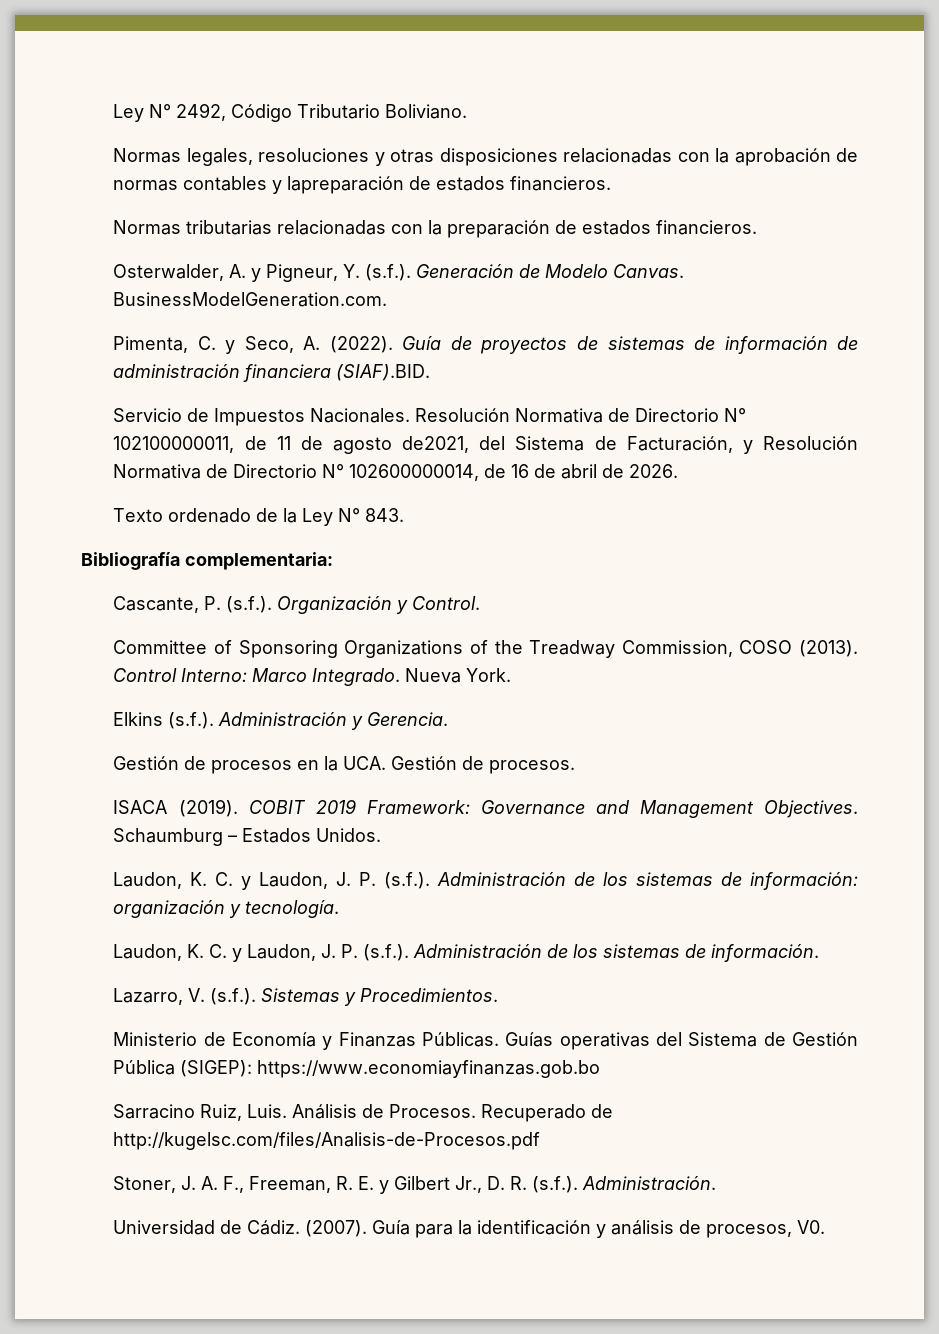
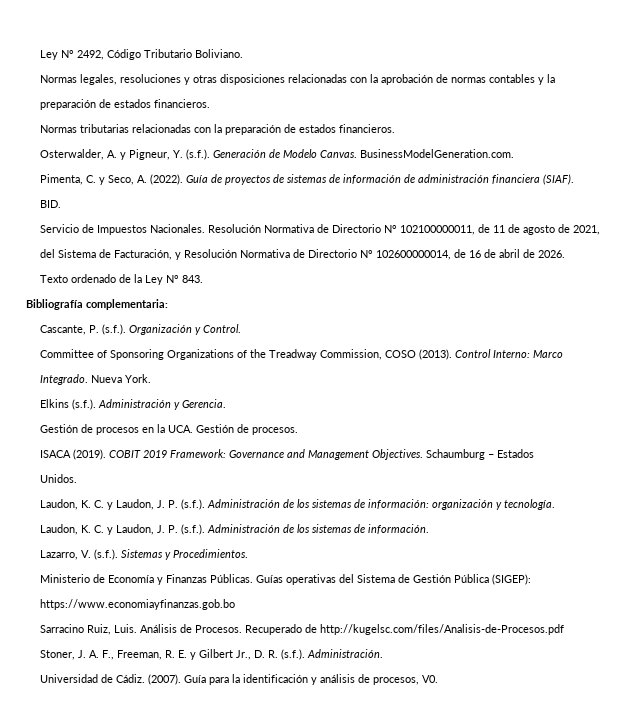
- Normas legales, resoluciones y otras disposiciones relacionadas con la aprobación de normas contables y lapreparación de estados financieros.
+ Normas legales, resoluciones y otras disposiciones relacionadas con la aprobación de normas contables y la
+ preparación de estados financieros.
- Guía de proyectos de sistemas de información de administración financiera (SIAF).BID.
+ Guía de proyectos de sistemas de información de administración financiera (SIAF).
+ BID.
- Resolución Normativa de Directorio N° 102100000011, de 11 de agosto de2021, del Sistema de Facturación, y Resolución Normativa de Directorio N° 102600000014, de 16 de abril de 2026.
+ Resolución Normativa de Directorio N° 102100000011, de 11 de agosto de 2021,
+ del Sistema de Facturación, y Resolución Normativa de Directorio N° 102600000014, de 16 de abril de 2026.
- Control Interno: Marco Integrado.
+ Control Interno: Marco
+ Integrado.
- Schaumburg – Estados Unidos.
+ Schaumburg – Estados
+ Unidos.
- Guías operativas del Sistema de Gestión Pública (SIGEP): https://www.economiayfinanzas.gob.bo
+ Guías operativas del Sistema de Gestión Pública (SIGEP):
+ https://www.economiayfinanzas.gob.bo

